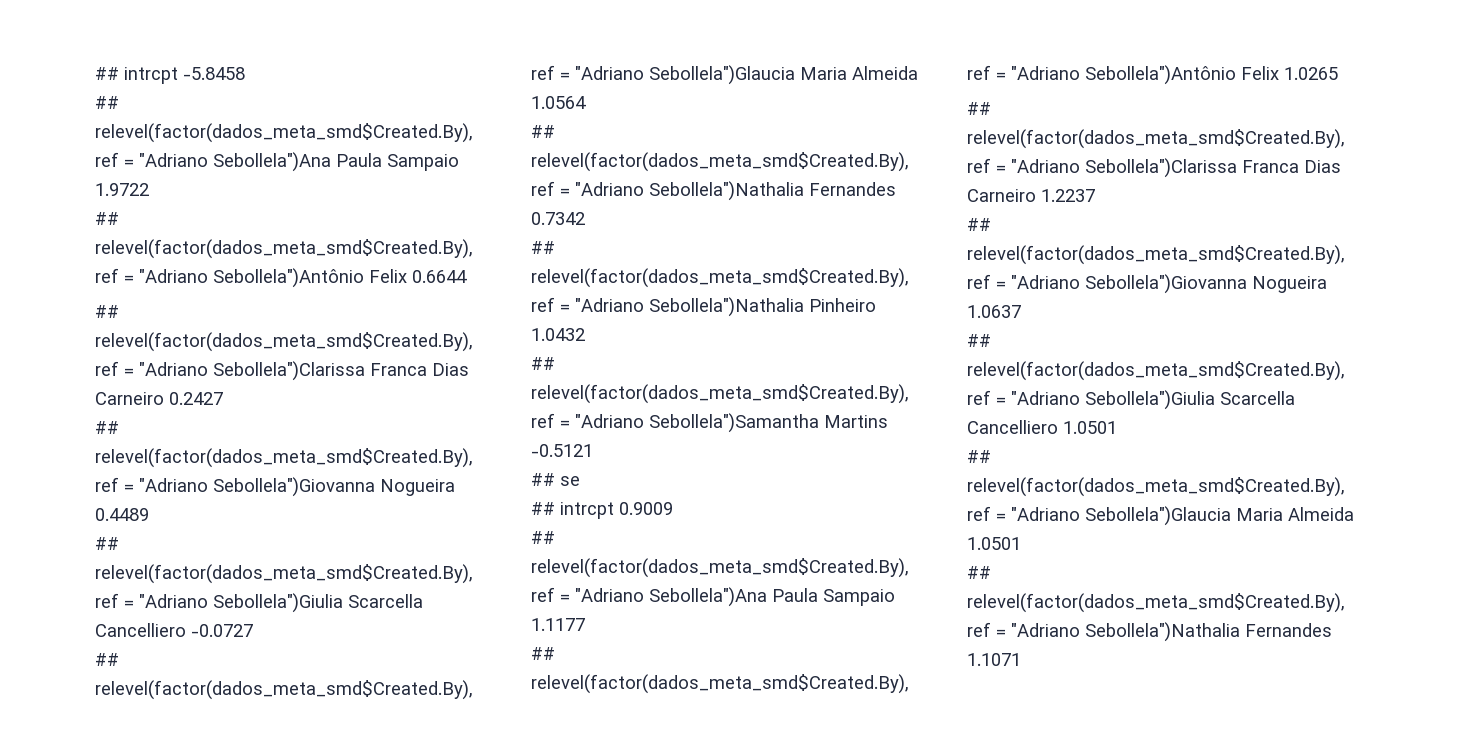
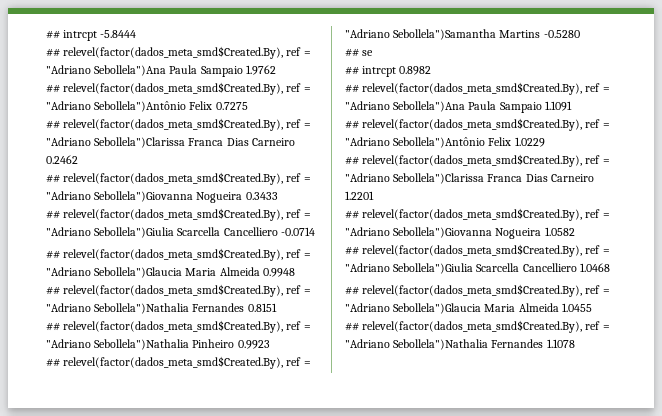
- ## intrcpt -5.8458
- ## relevel(factor(dados_meta_smd$Created.By), ref = "Adriano Sebollela")Ana Paula Sampaio 1.9722
- ## relevel(factor(dados_meta_smd$Created.By), ref = "Adriano Sebollela")Antônio Felix 0.6644
- ## relevel(factor(dados_meta_smd$Created.By), ref = "Adriano Sebollela")Clarissa Franca Dias Carneiro 0.2427
- ## relevel(factor(dados_meta_smd$Created.By), ref = "Adriano Sebollela")Giovanna Nogueira 0.4489
- ## relevel(factor(dados_meta_smd$Created.By), ref = "Adriano Sebollela")Giulia Scarcella Cancelliero -0.0727
- ## relevel(factor(dados_meta_smd$Created.By), ref = "Adriano Sebollela")Glaucia Maria Almeida 1.0564
- ## relevel(factor(dados_meta_smd$Created.By), ref = "Adriano Sebollela")Nathalia Fernandes 0.7342
+ ## intrcpt -5.8444
+ ## relevel(factor(dados_meta_smd$Created.By), ref = "Adriano Sebollela")Ana Paula Sampaio 1.9762
+ ## relevel(factor(dados_meta_smd$Created.By), ref = "Adriano Sebollela")Antônio Felix 0.7275
+ ## relevel(factor(dados_meta_smd$Created.By), ref = "Adriano Sebollela")Clarissa Franca Dias Carneiro 0.2462
+ ## relevel(factor(dados_meta_smd$Created.By), ref = "Adriano Sebollela")Giovanna Nogueira 0.3433
+ ## relevel(factor(dados_meta_smd$Created.By), ref = "Adriano Sebollela")Giulia Scarcella Cancelliero -0.0714
+ ## relevel(factor(dados_meta_smd$Created.By), ref = "Adriano Sebollela")Glaucia Maria Almeida 0.9948
+ ## relevel(factor(dados_meta_smd$Created.By), ref = "Adriano Sebollela")Nathalia Fernandes 0.8151
- ## relevel(factor(dados_meta_smd$Created.By), ref = "Adriano Sebollela")Nathalia Pinheiro 1.0432
+ ## relevel(factor(dados_meta_smd$Created.By), ref = "Adriano Sebollela")Nathalia Pinheiro 0.9923
- ## relevel(factor(dados_meta_smd$Created.By), ref = "Adriano Sebollela")Samantha Martins -0.5121
+ ## relevel(factor(dados_meta_smd$Created.By), ref = "Adriano Sebollela")Samantha Martins -0.5280
- ## intrcpt 0.9009
- ## relevel(factor(dados_meta_smd$Created.By), ref = "Adriano Sebollela")Ana Paula Sampaio 1.1177
- ## relevel(factor(dados_meta_smd$Created.By), ref = "Adriano Sebollela")Antônio Felix 1.0265
- ## relevel(factor(dados_meta_smd$Created.By), ref = "Adriano Sebollela")Clarissa Franca Dias Carneiro 1.2237
- ## relevel(factor(dados_meta_smd$Created.By), ref = "Adriano Sebollela")Giovanna Nogueira 1.0637
- ## relevel(factor(dados_meta_smd$Created.By), ref = "Adriano Sebollela")Giulia Scarcella Cancelliero 1.0501
- ## relevel(factor(dados_meta_smd$Created.By), ref = "Adriano Sebollela")Glaucia Maria Almeida 1.0501
- ## relevel(factor(dados_meta_smd$Created.By), ref = "Adriano Sebollela")Nathalia Fernandes 1.1071
+ ## intrcpt 0.8982
+ ## relevel(factor(dados_meta_smd$Created.By), ref = "Adriano Sebollela")Ana Paula Sampaio 1.1091
+ ## relevel(factor(dados_meta_smd$Created.By), ref = "Adriano Sebollela")Antônio Felix 1.0229
+ ## relevel(factor(dados_meta_smd$Created.By), ref = "Adriano Sebollela")Clarissa Franca Dias Carneiro 1.2201
+ ## relevel(factor(dados_meta_smd$Created.By), ref = "Adriano Sebollela")Giovanna Nogueira 1.0582
+ ## relevel(factor(dados_meta_smd$Created.By), ref = "Adriano Sebollela")Giulia Scarcella Cancelliero 1.0468
+ ## relevel(factor(dados_meta_smd$Created.By), ref = "Adriano Sebollela")Glaucia Maria Almeida 1.0455
+ ## relevel(factor(dados_meta_smd$Created.By), ref = "Adriano Sebollela")Nathalia Fernandes 1.1078

